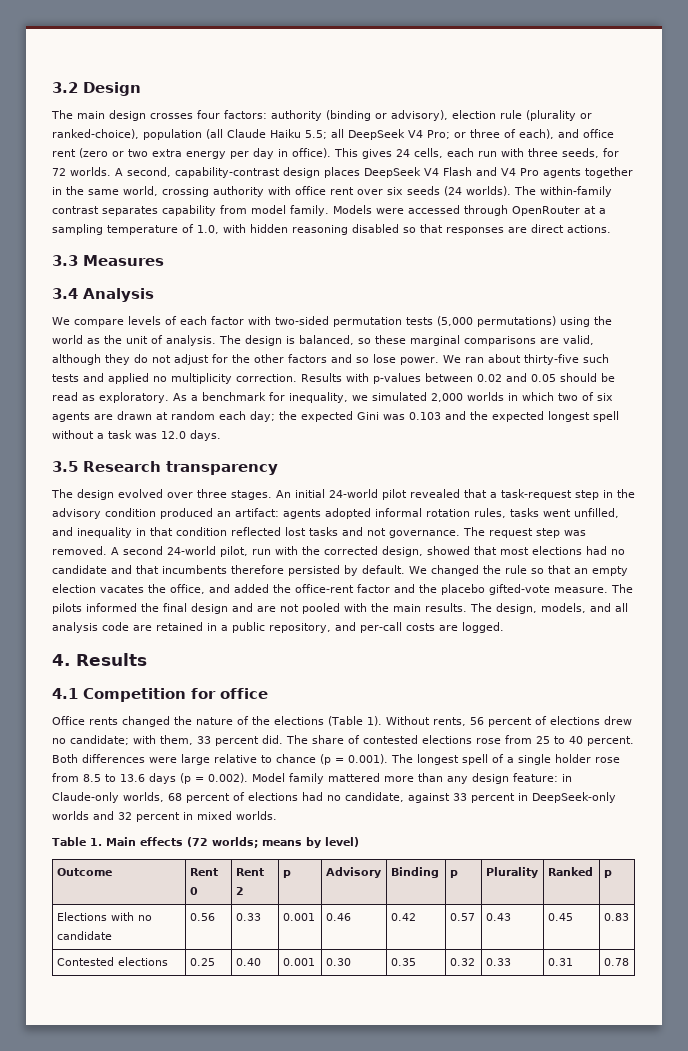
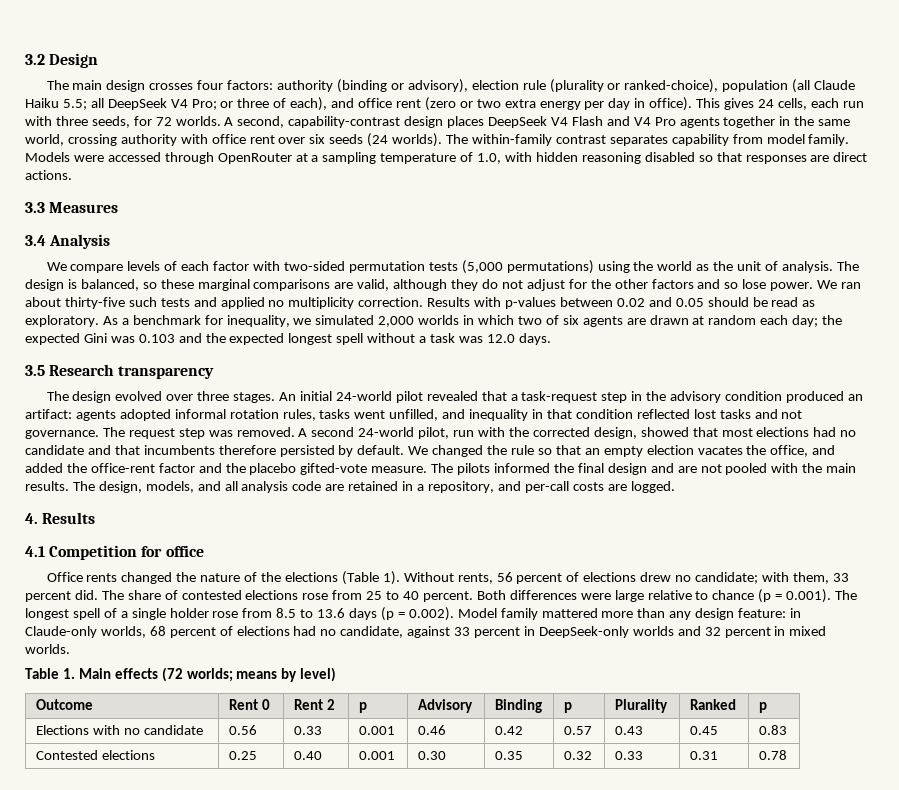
- The design, models, and all analysis code are retained in a public repository, and per-call costs are logged.
+ The design, models, and all analysis code are retained in a repository, and per-call costs are logged.

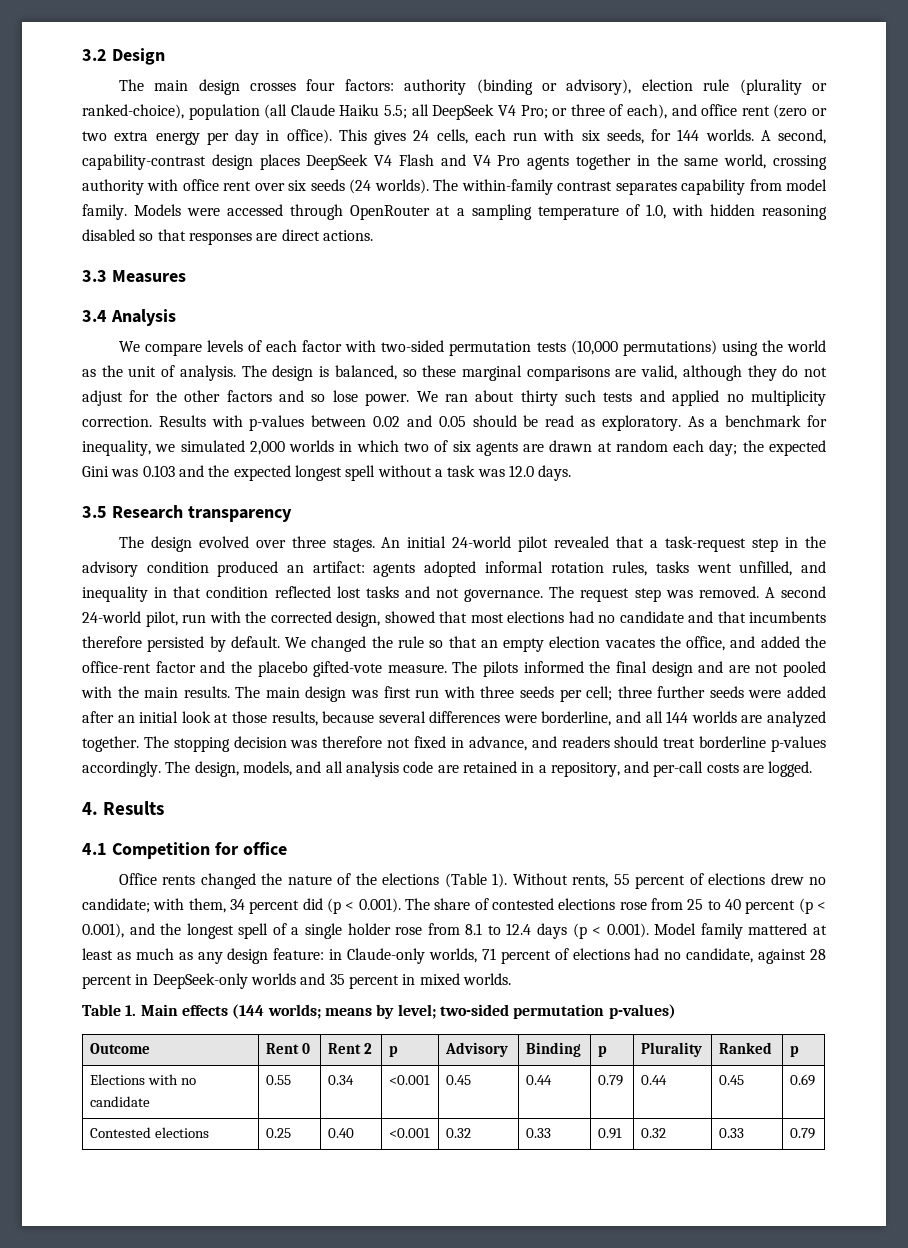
- This gives 24 cells, each run with three seeds, for 72 worlds.
+ This gives 24 cells, each run with six seeds, for 144 worlds.
- We compare levels of each factor with two-sided permutation tests (5,000 permutations) using the world as the unit of analysis.
+ We compare levels of each factor with two-sided permutation tests (10,000 permutations) using the world as the unit of analysis.
- We ran about thirty-five such tests and applied no multiplicity correction.
+ We ran about thirty such tests and applied no multiplicity correction.
- The design, models, and all analysis code are retained in a repository, and per-call costs are logged.
+ The main design was first run with three seeds per cell; three further seeds were added after an initial look at those results, because several differences were borderline, and all 144 worlds are analyzed together. The stopping decision was therefore not fixed in advance, and readers should treat borderline p-values accordingly. The design, models, and all analysis code are retained in a repository, and per-call costs are logged.
- Without rents, 56 percent of elections drew no candidate; with them, 33 percent did. The share of contested elections rose from 25 to 40 percent. Both differences were large relative to chance (p = 0.001). The longest spell of a single holder rose from 8.5 to 13.6 days (p = 0.002). Model family mattered more than any design feature: in Claude-only worlds, 68 percent of elections had no candidate, against 33 percent in DeepSeek-only worlds and 32 percent in mixed worlds.
+ Without rents, 55 percent of elections drew no candidate; with them, 34 percent did (p < 0.001). The share of contested elections rose from 25 to 40 percent (p < 0.001), and the longest spell of a single holder rose from 8.1 to 12.4 days (p < 0.001). Model family mattered at least as much as any design feature: in Claude-only worlds, 71 percent of elections had no candidate, against 28 percent in DeepSeek-only worlds and 35 percent in mixed worlds.
- Table 1. Main effects (72 worlds; means by level)
+ Table 1. Main effects (144 worlds; means by level; two-sided permutation p-values)
- Elections with no candidate | 0.56 | 0.33 | 0.001 | 0.46 | 0.42 | 0.57 | 0.43 | 0.45 | 0.83
+ Elections with no candidate | 0.55 | 0.34 | <0.001 | 0.45 | 0.44 | 0.79 | 0.44 | 0.45 | 0.69
- Contested elections | 0.25 | 0.40 | 0.001 | 0.30 | 0.35 | 0.32 | 0.33 | 0.31 | 0.78
+ Contested elections | 0.25 | 0.40 | <0.001 | 0.32 | 0.33 | 0.91 | 0.32 | 0.33 | 0.79

